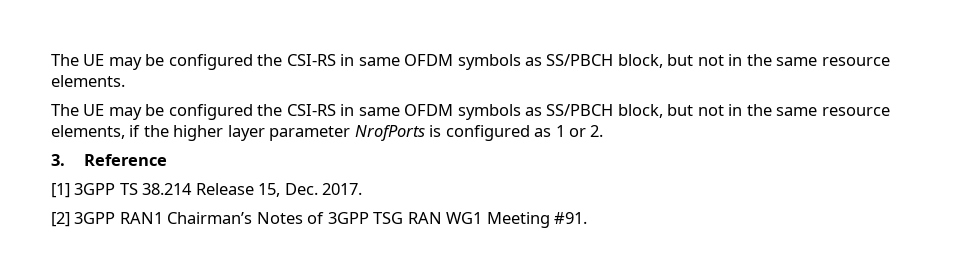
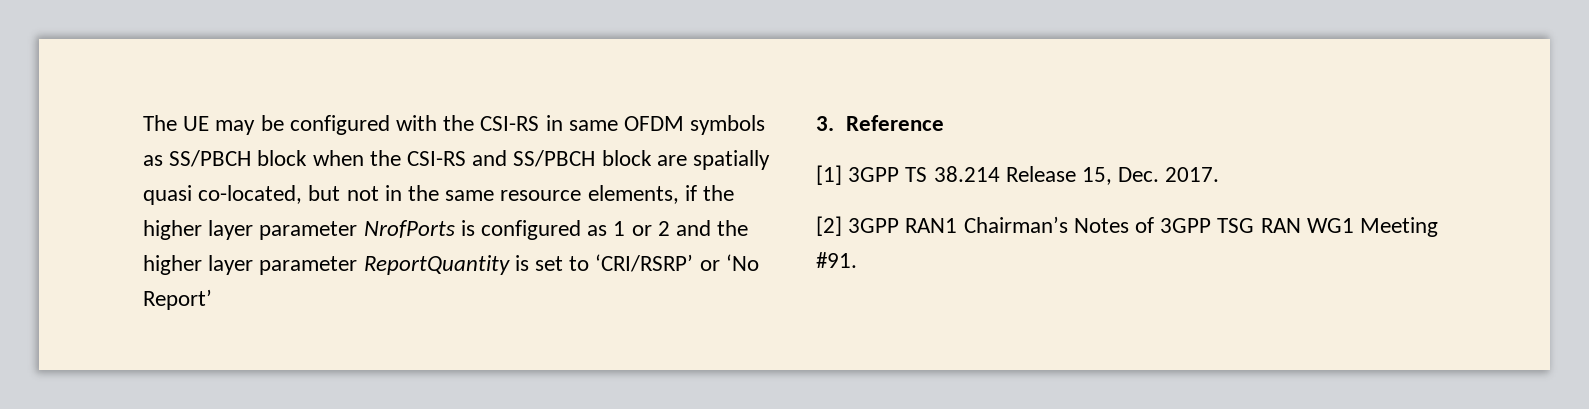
- The UE may be configured the CSI-RS in same OFDM symbols as SS/PBCH block, but not in the same resource elements.
- The UE may be configured the CSI-RS in same OFDM symbols as SS/PBCH block, but not in the same resource elements, if the higher layer parameter NrofPorts is configured as 1 or 2.
+ The UE may be configured with the CSI-RS in same OFDM symbols as SS/PBCH block when the CSI-RS and SS/PBCH block are spatially quasi co-located, but not in the same resource elements, if the higher layer parameter NrofPorts is configured as 1 or 2 and the higher layer parameter ReportQuantity is set to ‘CRI/RSRP’ or ‘No Report’

